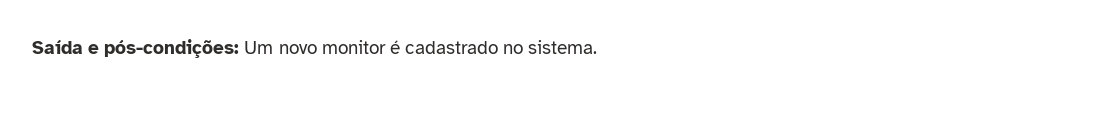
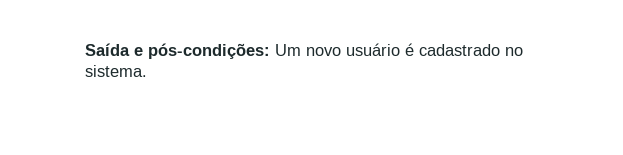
- Saída e pós-condições: Um novo monitor é cadastrado no sistema.
+ Saída e pós-condições: Um novo usuário é cadastrado no sistema.

